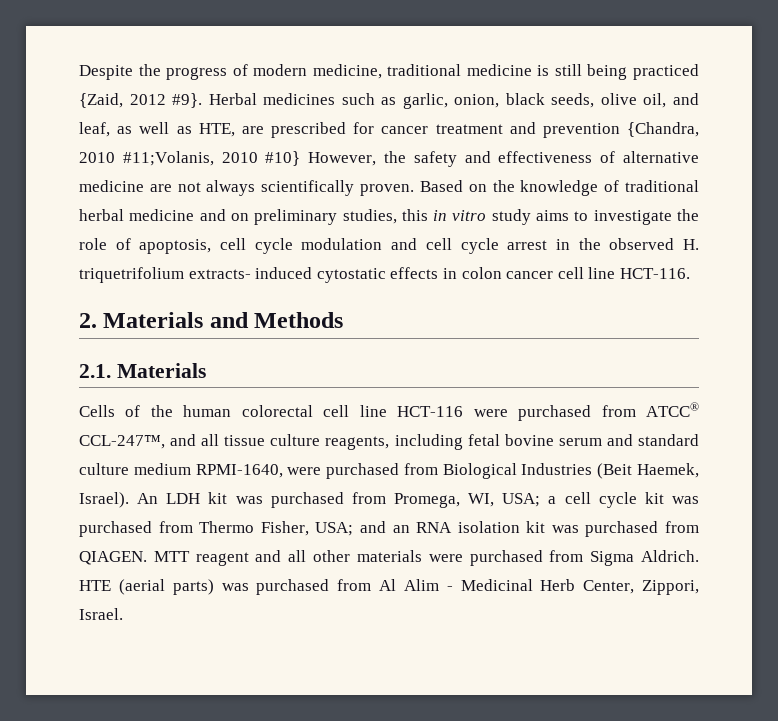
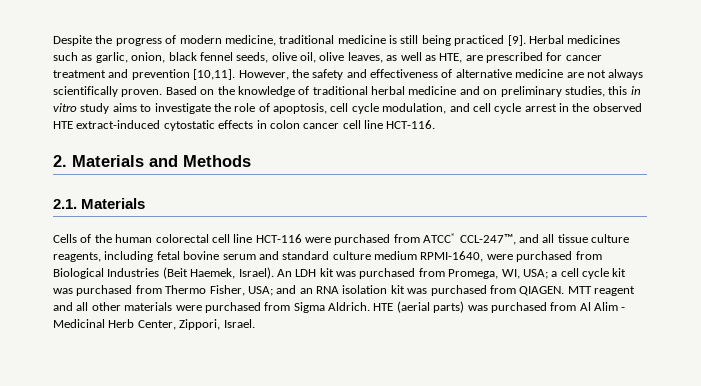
- Despite the progress of modern medicine, traditional medicine is still being practiced {Zaid, 2012 #9}.
+ Despite the progress of modern medicine, traditional medicine is still being practiced [9].
- Herbal medicines such as garlic, onion, black seeds, olive oil, and leaf, as well as HTE, are prescribed for cancer treatment and prevention {Chandra, 2010 #11;Volanis, 2010 #10} However, the safety and effectiveness of alternative medicine are not always scientifically proven.
+ Herbal medicines such as garlic, onion, black fennel seeds, olive oil, olive leaves, as well as HTE, are prescribed for cancer treatment and prevention [10,11]. However, the safety and effectiveness of alternative medicine are not always scientifically proven.
- Based on the knowledge of traditional herbal medicine and on preliminary studies, this in vitro study aims to investigate the role of apoptosis, cell cycle modulation and cell cycle arrest in the observed H. triquetrifolium extracts- induced cytostatic effects in colon cancer cell line HCT-116.
+ Based on the knowledge of traditional herbal medicine and on preliminary studies, this in vitro study aims to investigate the role of apoptosis, cell cycle modulation, and cell cycle arrest in the observed HTE extract-induced cytostatic effects in colon cancer cell line HCT-116.

